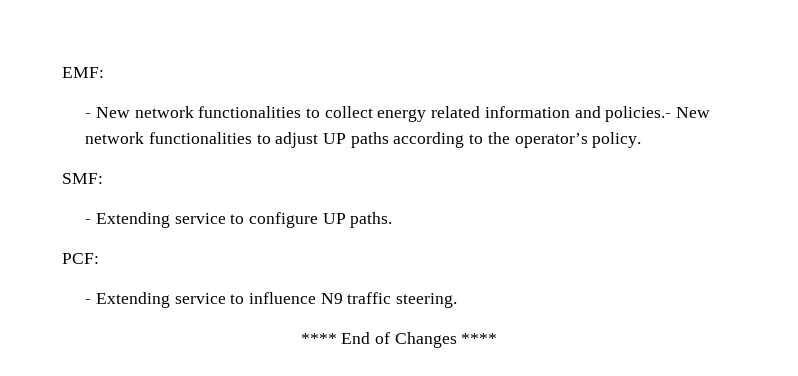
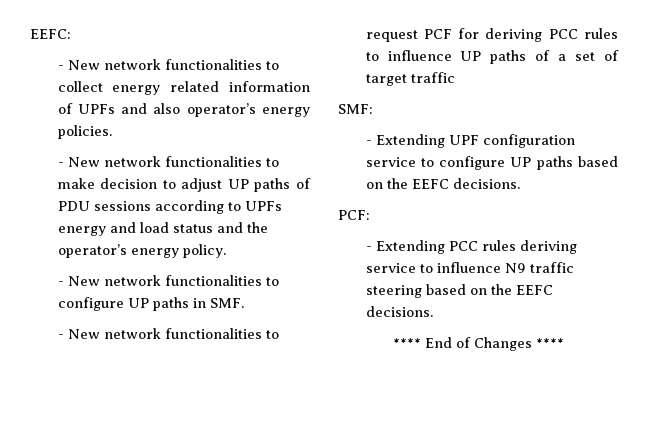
- EMF:
+ EEFC:
- - New network functionalities to collect energy related information and policies.- New network functionalities to adjust UP paths according to the operator’s policy.
+ - New network functionalities to collect energy related information of UPFs and also operator’s energy policies.
+ - New network functionalities to make decision to adjust UP paths of PDU sessions according to UPFs energy and load status and the operator’s energy policy.
+ - New network functionalities to configure UP paths in SMF.
+ - New network functionalities to request PCF for deriving PCC rules to influence UP paths of a set of target traffic
- - Extending service to configure UP paths.
+ - Extending UPF configuration service to configure UP paths based on the EEFC decisions.
- - Extending service to influence N9 traffic steering.
+ - Extending PCC rules deriving service to influence N9 traffic steering based on the EEFC decisions.

